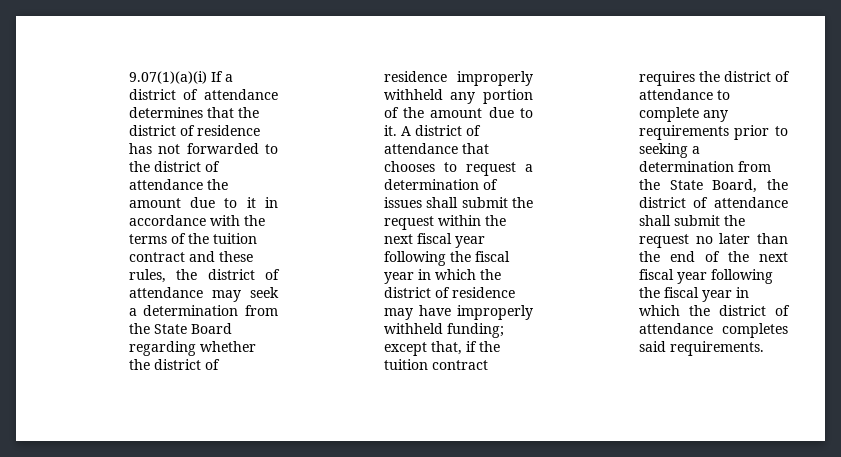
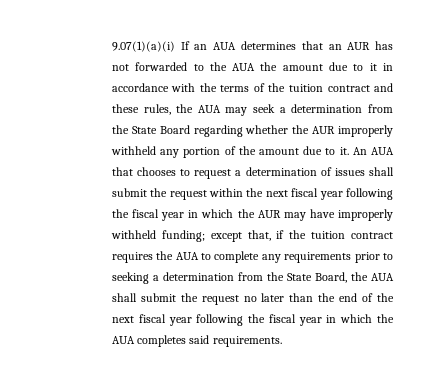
- 9.07(1)(a)(i) If a district of attendance determines that the district of residence has not forwarded to the district of attendance the amount due to it in accordance with the terms of the tuition contract and these rules, the district of attendance may seek a determination from the State Board regarding whether the district of residence improperly withheld any portion of the amount due to it.
+ 9.07(1)(a)(i) If an AUA determines that an AUR has not forwarded to the AUA the amount due to it in accordance with the terms of the tuition contract and these rules, the AUA may seek a determination from the State Board regarding whether the AUR improperly withheld any portion of the amount due to it.
- A district of attendance that chooses to request a determination of issues shall submit the request within the next fiscal year following the fiscal year in which the district of residence may have improperly withheld funding;
+ An AUA that chooses to request a determination of issues shall submit the request within the next fiscal year following the fiscal year in which the AUR may have improperly withheld funding;
- except that, if the tuition contract requires the district of attendance to complete any requirements prior to seeking a determination from the State Board, the district of attendance shall submit the request no later than the end of the next fiscal year following the fiscal year in which the district of attendance completes said requirements.
+ except that, if the tuition contract requires the AUA to complete any requirements prior to seeking a determination from the State Board, the AUA shall submit the request no later than the end of the next fiscal year following the fiscal year in which the AUA completes said requirements.

